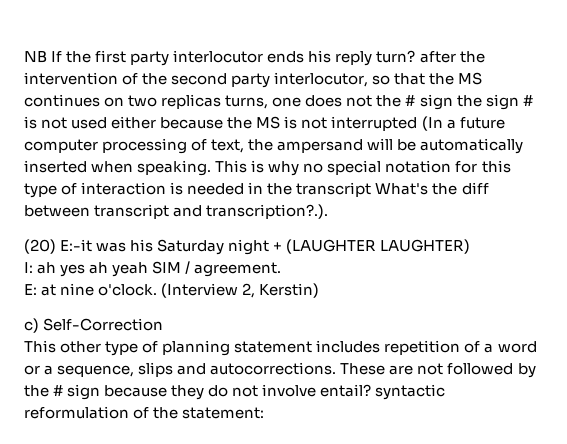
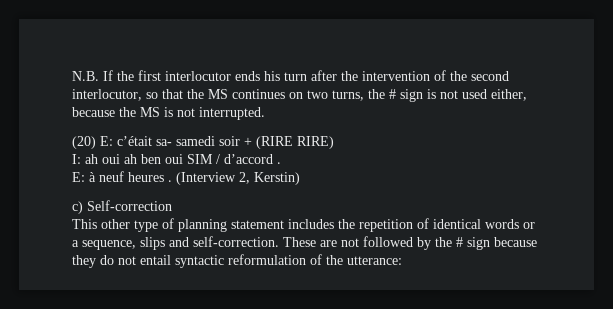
- NB If the first party interlocutor ends his reply turn? after the intervention of the second party interlocutor, so that the MS continues on two replicas turns, one does not the # sign the sign # is not used either because the MS is not interrupted (In a future computer processing of text, the ampersand will be automatically inserted when speaking. This is why no special notation for this type of interaction is needed in the transcript What's the diff between transcript and transcription?.).
- (20) E:-it was his Saturday night + (LAUGHTER LAUGHTER)
- I: ah yes ah yeah SIM / agreement.
- E: at nine o'clock.
+ N.B. If the first interlocutor ends his turn after the intervention of the second interlocutor, so that the MS continues on two turns, the # sign is not used either, because the MS is not interrupted.
+ (20) E: c’était sa- samedi soir + (RIRE RIRE)
+ I: ah oui ah ben oui SIM / d’accord .
+ E: à neuf heures .
- c) Self-Correction
+ c) Self-correction
- This other type of planning statement includes repetition of a word or a sequence, slips and autocorrections.
+ This other type of planning statement includes the repetition of identical words or a sequence, slips and self-correction.
- These are not followed by the # sign because they do not involve entail? syntactic reformulation of the statement:
+ These are not followed by the # sign because they do not entail syntactic reformulation of the utterance:

